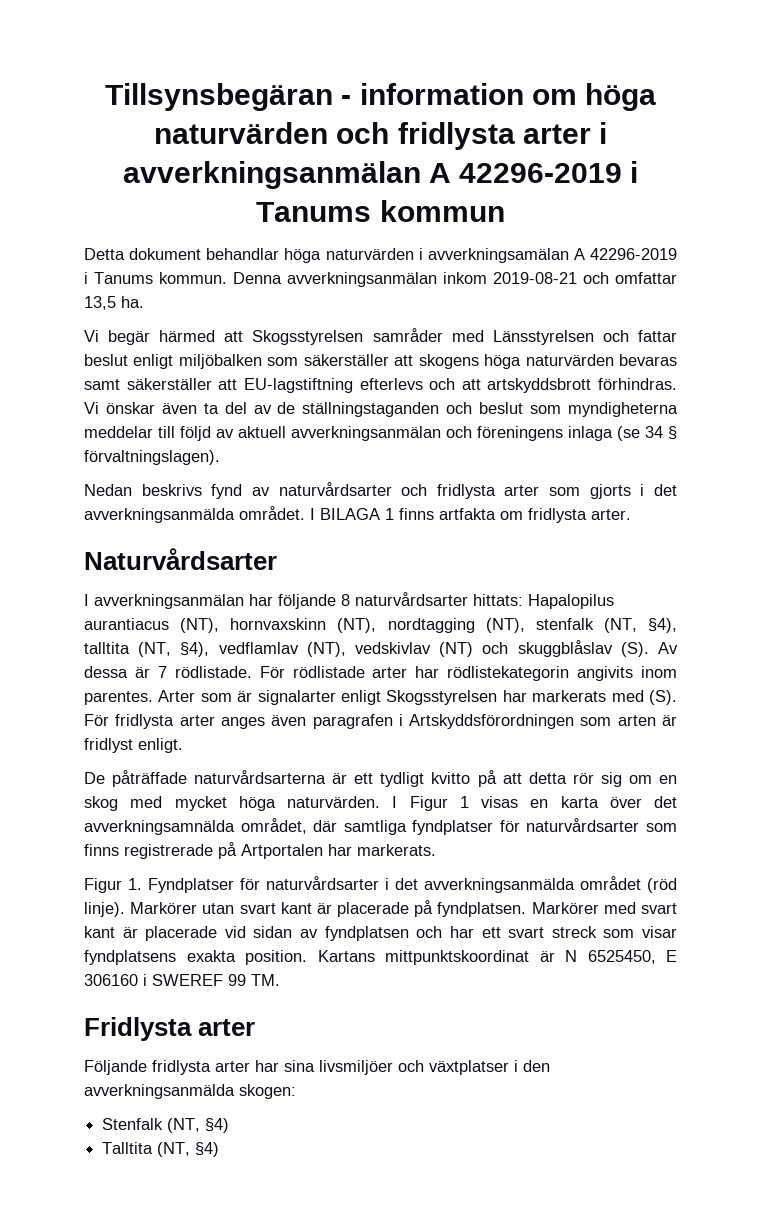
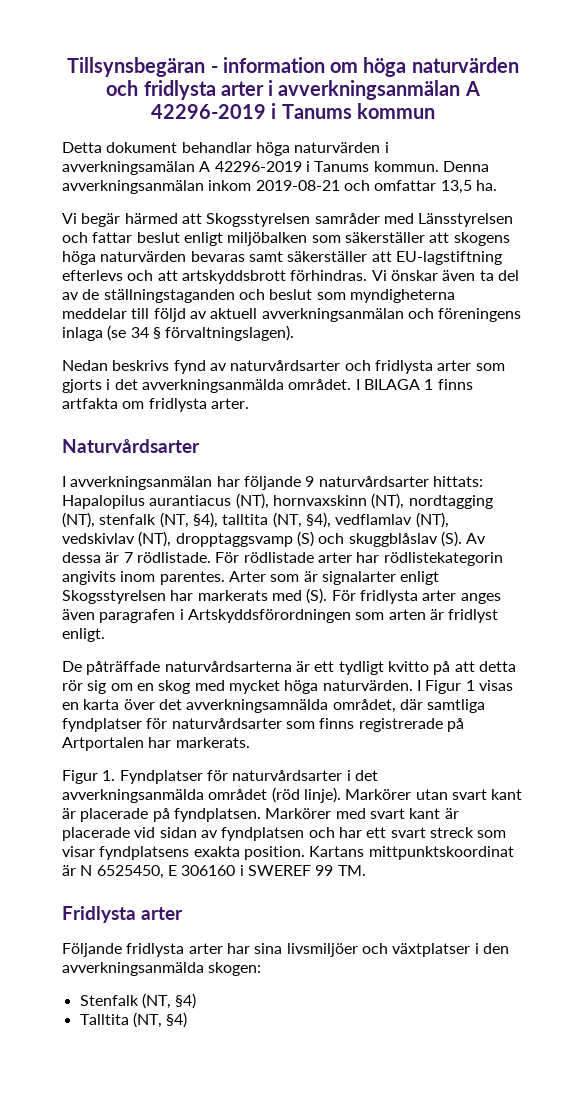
- I avverkningsanmälan har följande 8 naturvårdsarter hittats: Hapalopilus aurantiacus (NT), hornvaxskinn (NT), nordtagging (NT), stenfalk (NT, §4), talltita (NT, §4), vedflamlav (NT), vedskivlav (NT) och skuggblåslav (S). Av dessa är 7 rödlistade.
+ I avverkningsanmälan har följande 9 naturvårdsarter hittats: Hapalopilus aurantiacus (NT), hornvaxskinn (NT), nordtagging (NT), stenfalk (NT, §4), talltita (NT, §4), vedflamlav (NT), vedskivlav (NT), dropptaggsvamp (S) och skuggblåslav (S). Av dessa är 7 rödlistade.

